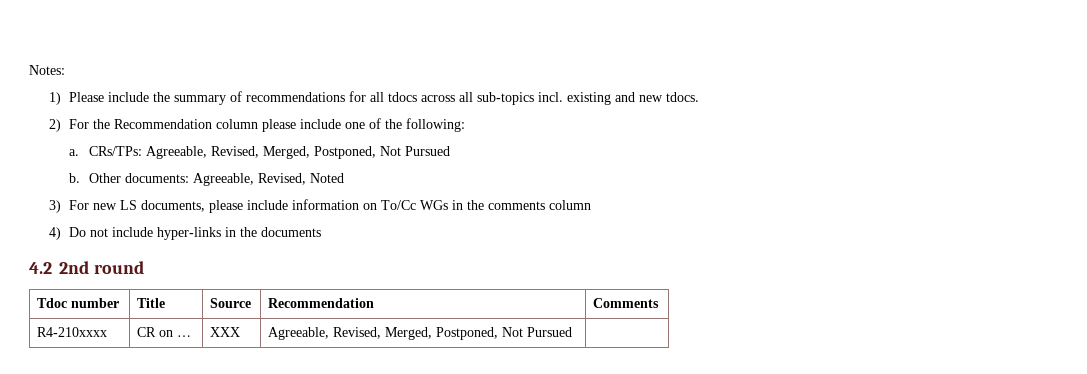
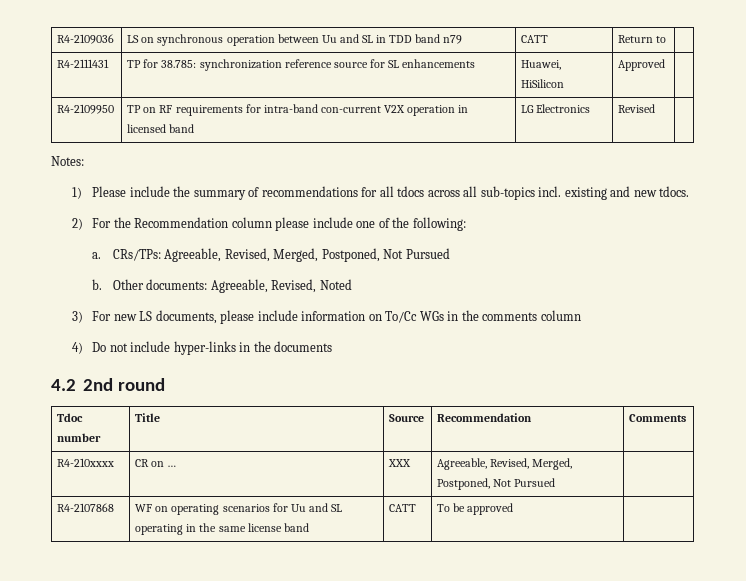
+ R4-2109036 | LS on synchronous operation between Uu and SL in TDD band n79 | CATT | Return to |
+ R4-2111431 | TP for 38.785: synchronization reference source for SL enhancements | Huawei, HiSilicon | Approved |
+ R4-2109950 | TP on RF requirements for intra-band con-current V2X operation in licensed band | LG Electronics | Revised |
+ R4-2107868 | WF on operating scenarios for Uu and SL operating in the same license band | CATT | To be approved |

